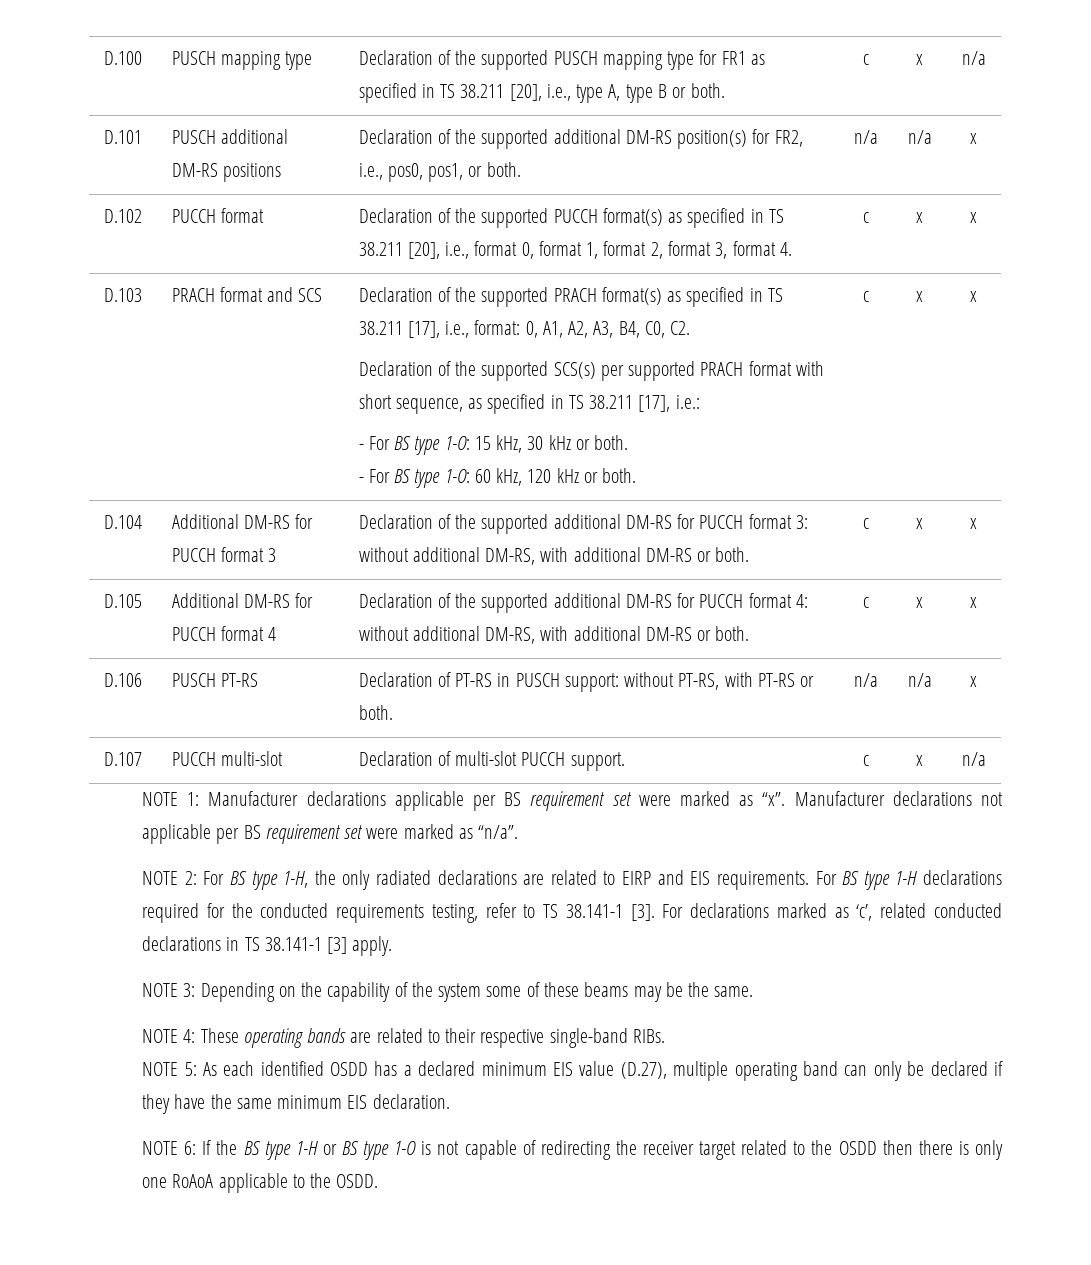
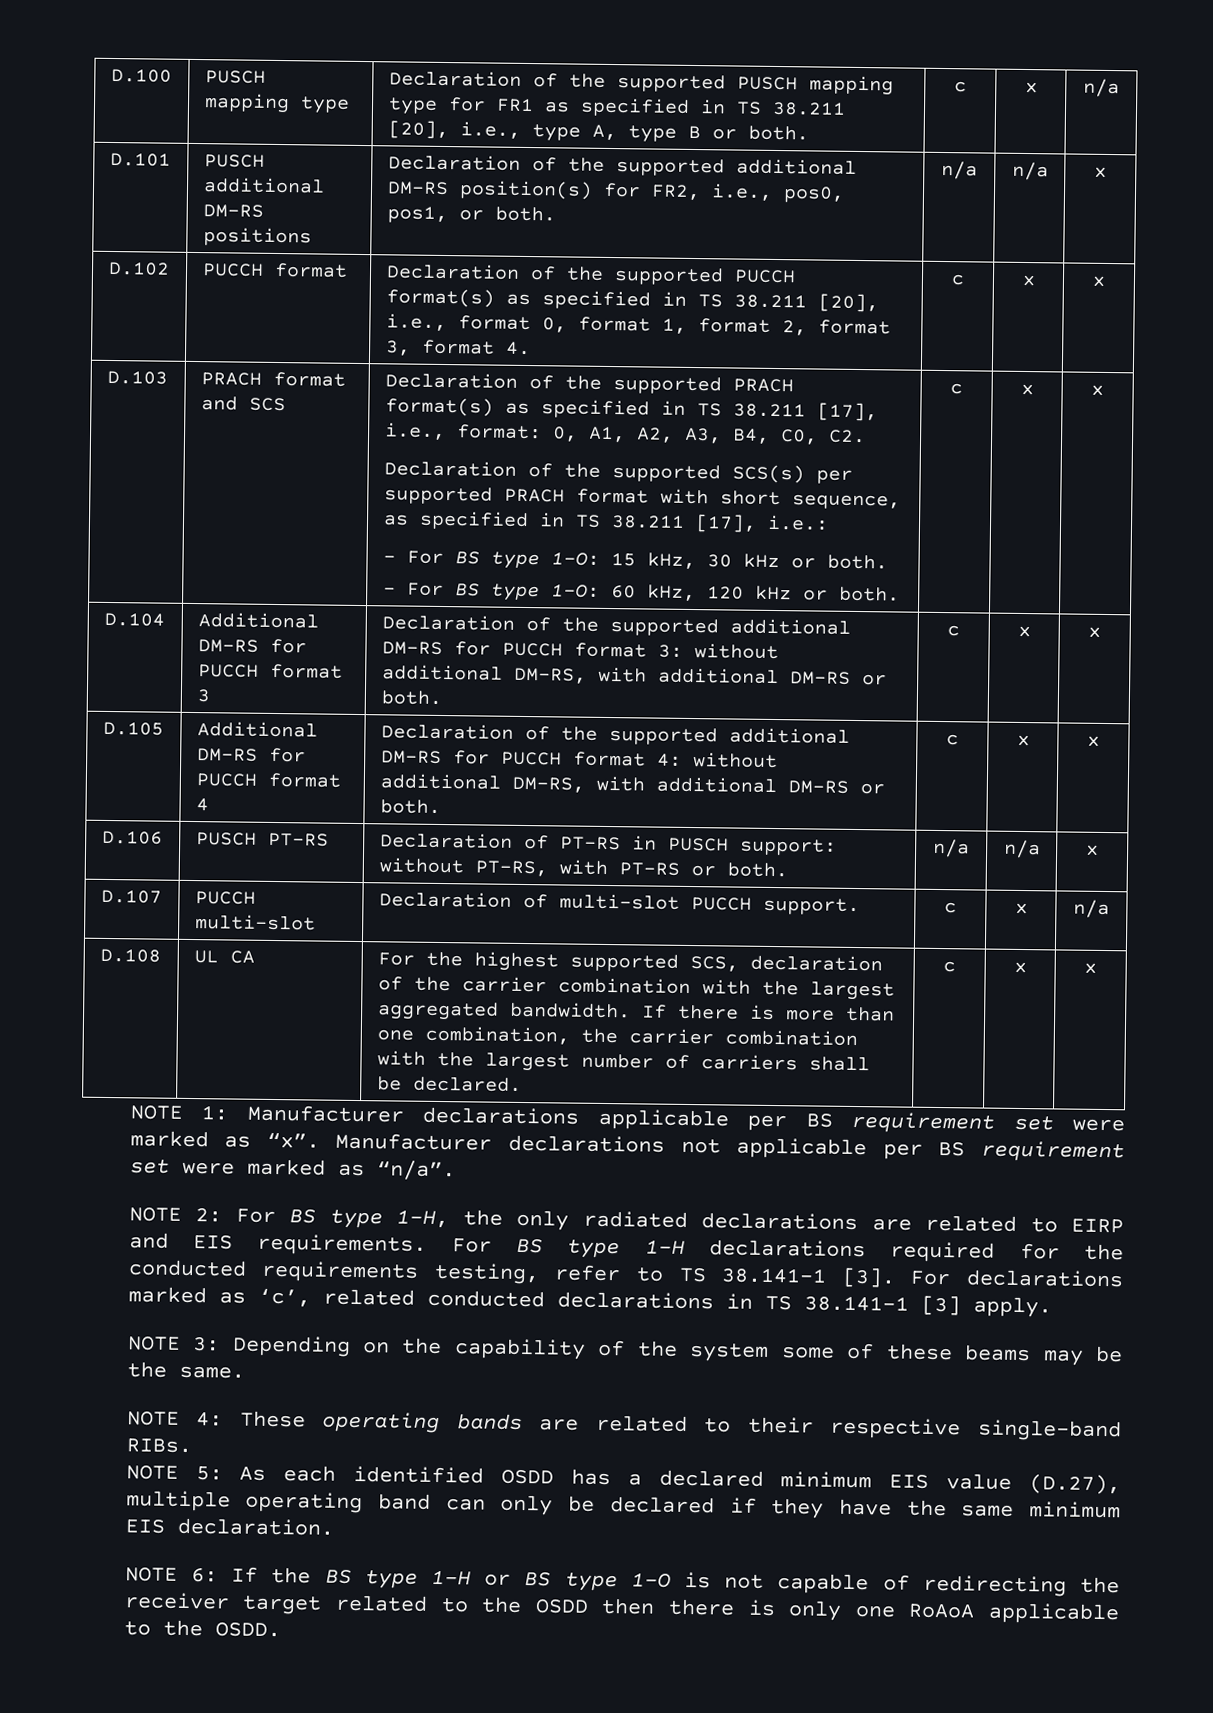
+ D.108 | UL CA | For the highest supported SCS, declaration of the carrier combination with the largest aggregated bandwidth. If there is more than one combination, the carrier combination with the largest number of carriers shall be declared. | c | x | x

